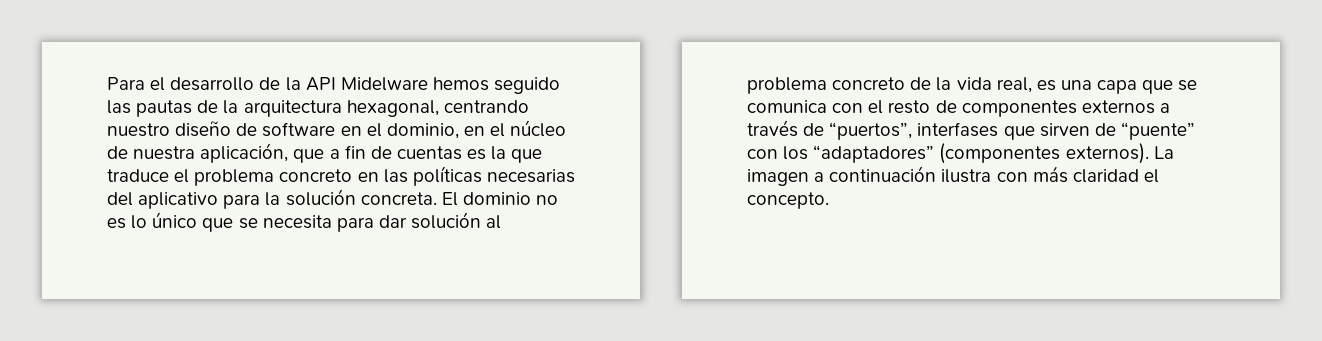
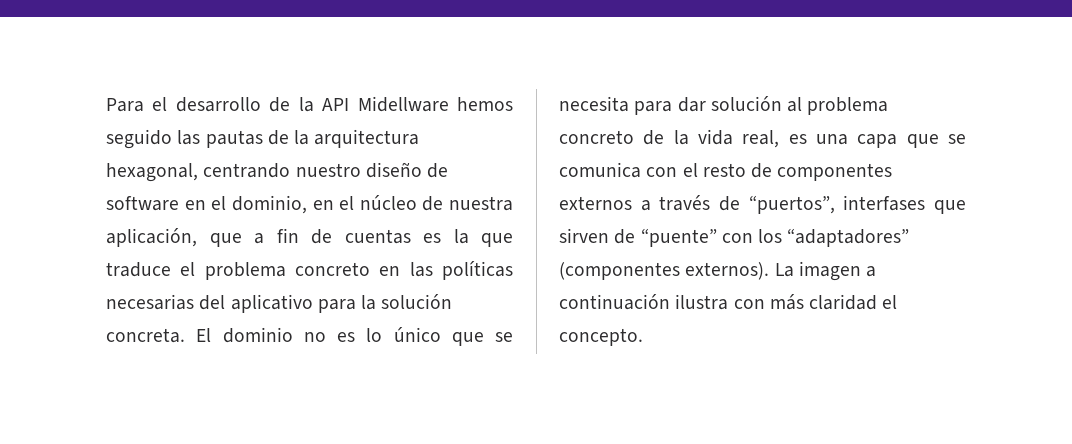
- Para el desarrollo de la API Midelware hemos seguido las pautas de la arquitectura hexagonal, centrando nuestro diseño de software en el dominio, en el núcleo de nuestra aplicación, que a fin de cuentas es la que traduce el problema concreto en las políticas necesarias del aplicativo para la solución concreta.
+ Para el desarrollo de la API Midellware hemos seguido las pautas de la arquitectura hexagonal, centrando nuestro diseño de software en el dominio, en el núcleo de nuestra aplicación, que a fin de cuentas es la que traduce el problema concreto en las políticas necesarias del aplicativo para la solución concreta.

